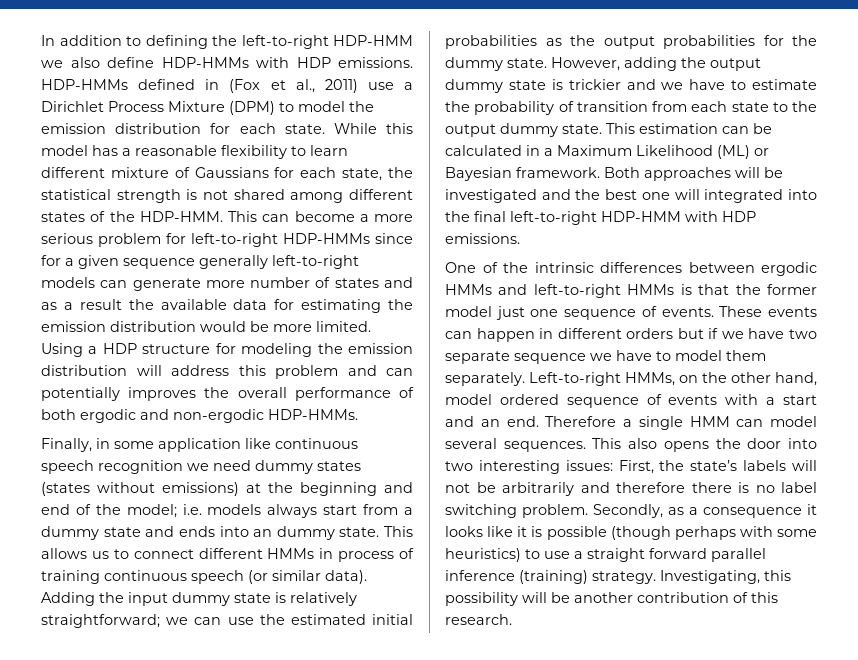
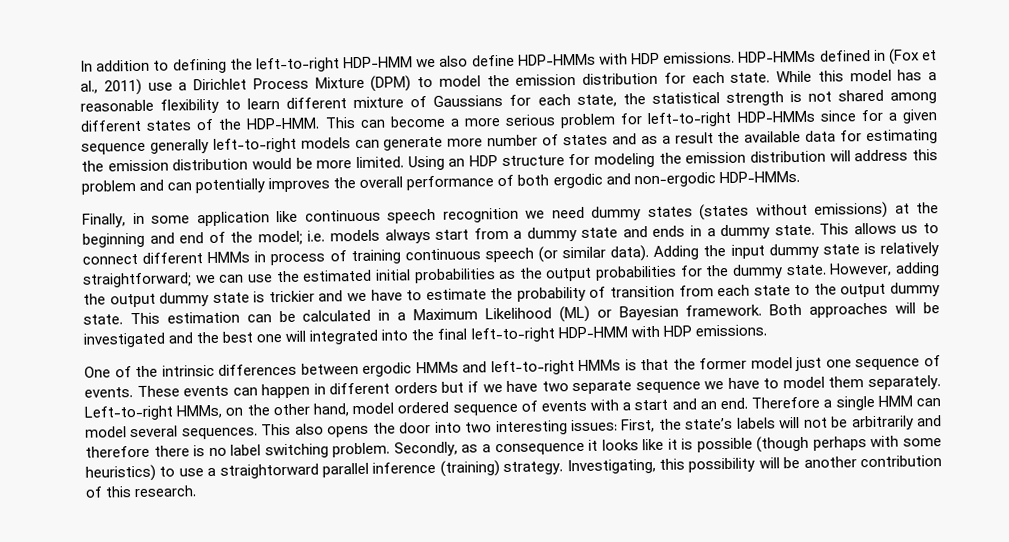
- Using a HDP structure for modeling the emission distribution will address this problem and can potentially improves the overall performance of both ergodic and non-ergodic HDP-HMMs.
+ Using an HDP structure for modeling the emission distribution will address this problem and can potentially improves the overall performance of both ergodic and non-ergodic HDP-HMMs.
- Finally, in some application like continuous speech recognition we need dummy states (states without emissions) at the beginning and end of the model; i.e. models always start from a dummy state and ends into an dummy state.
+ Finally, in some application like continuous speech recognition we need dummy states (states without emissions) at the beginning and end of the model; i.e. models always start from a dummy state and ends in a dummy state.
- Secondly, as a consequence it looks like it is possible (though perhaps with some heuristics) to use a straight forward parallel inference (training) strategy.
+ Secondly, as a consequence it looks like it is possible (though perhaps with some heuristics) to use a straightorward parallel inference (training) strategy.

